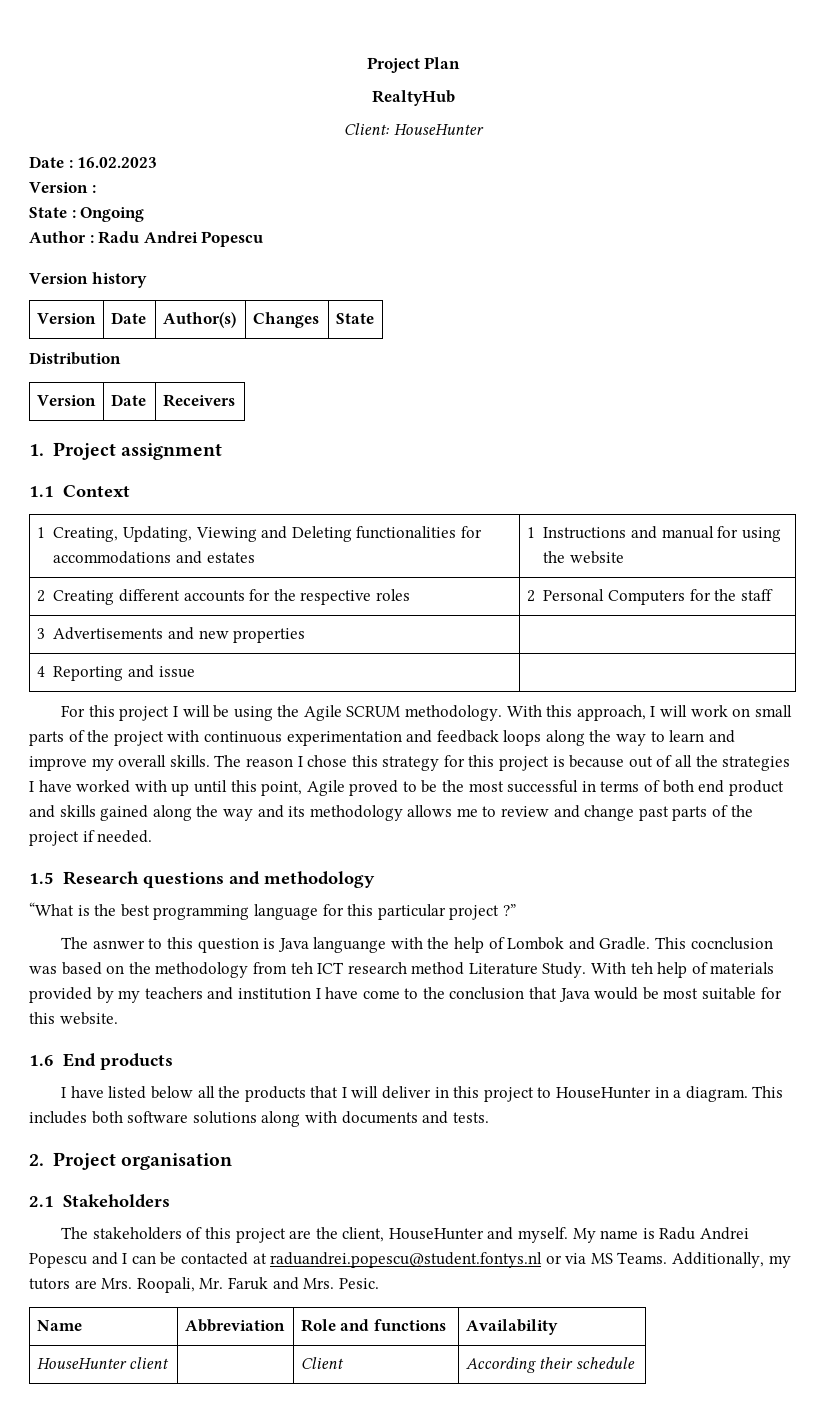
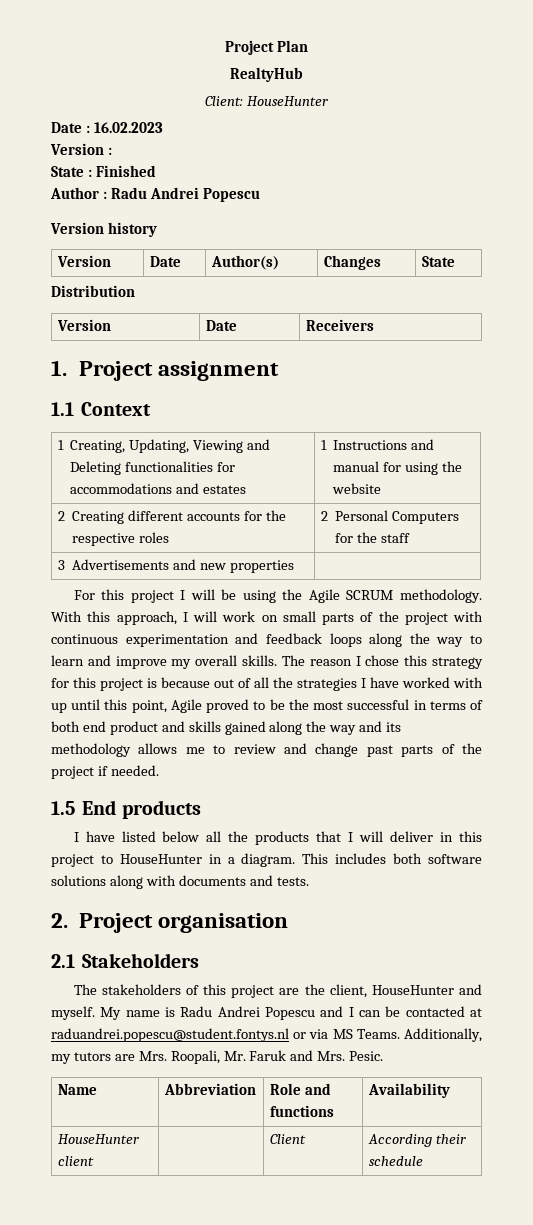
- State : Ongoing
+ State : Finished
- 4 Reporting and issue |
- 1.5 Research questions and methodology
- “What is the best programming language for this particular project ?”
- The asnwer to this question is Java languange with the help of Lombok and Gradle. This cocnclusion was based on the methodology from teh ICT research method Literature Study. With teh help of materials provided by my teachers and institution I have come to the conclusion that Java would be most suitable for this website.
- 1.6 End products
+ 1.5 End products

